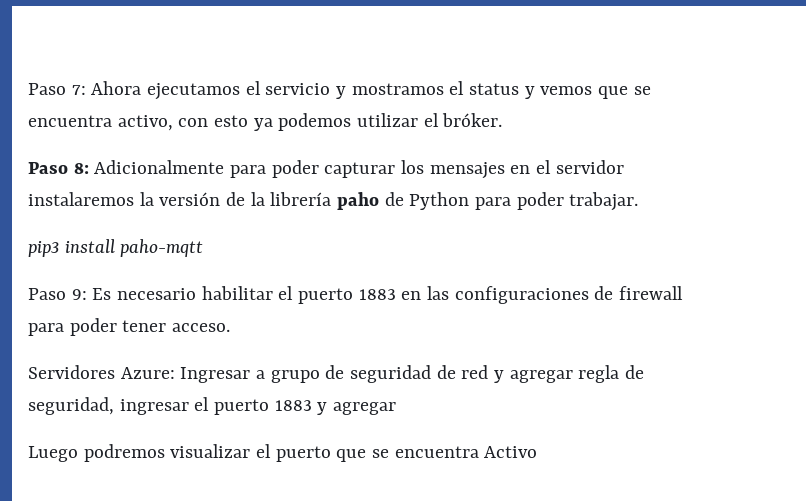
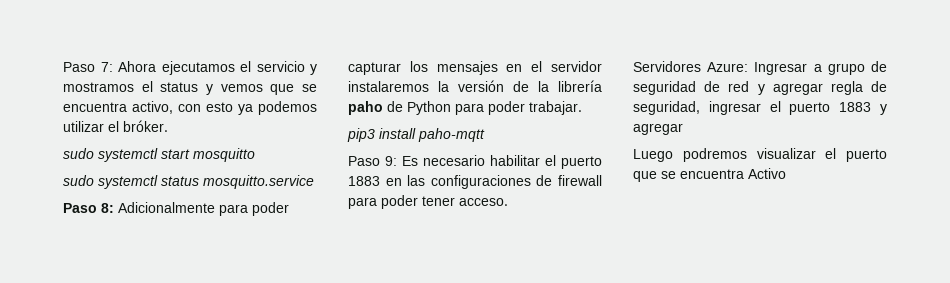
+ sudo systemctl start mosquitto
+ sudo systemctl status mosquitto.service

